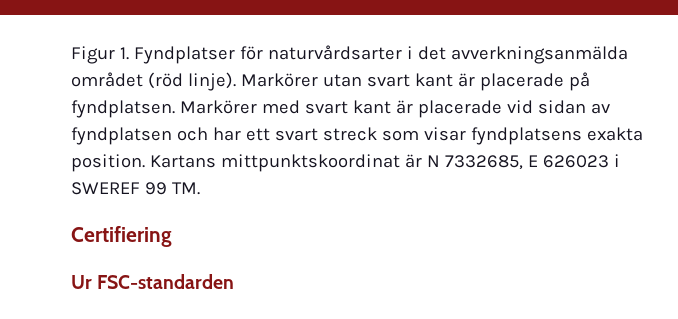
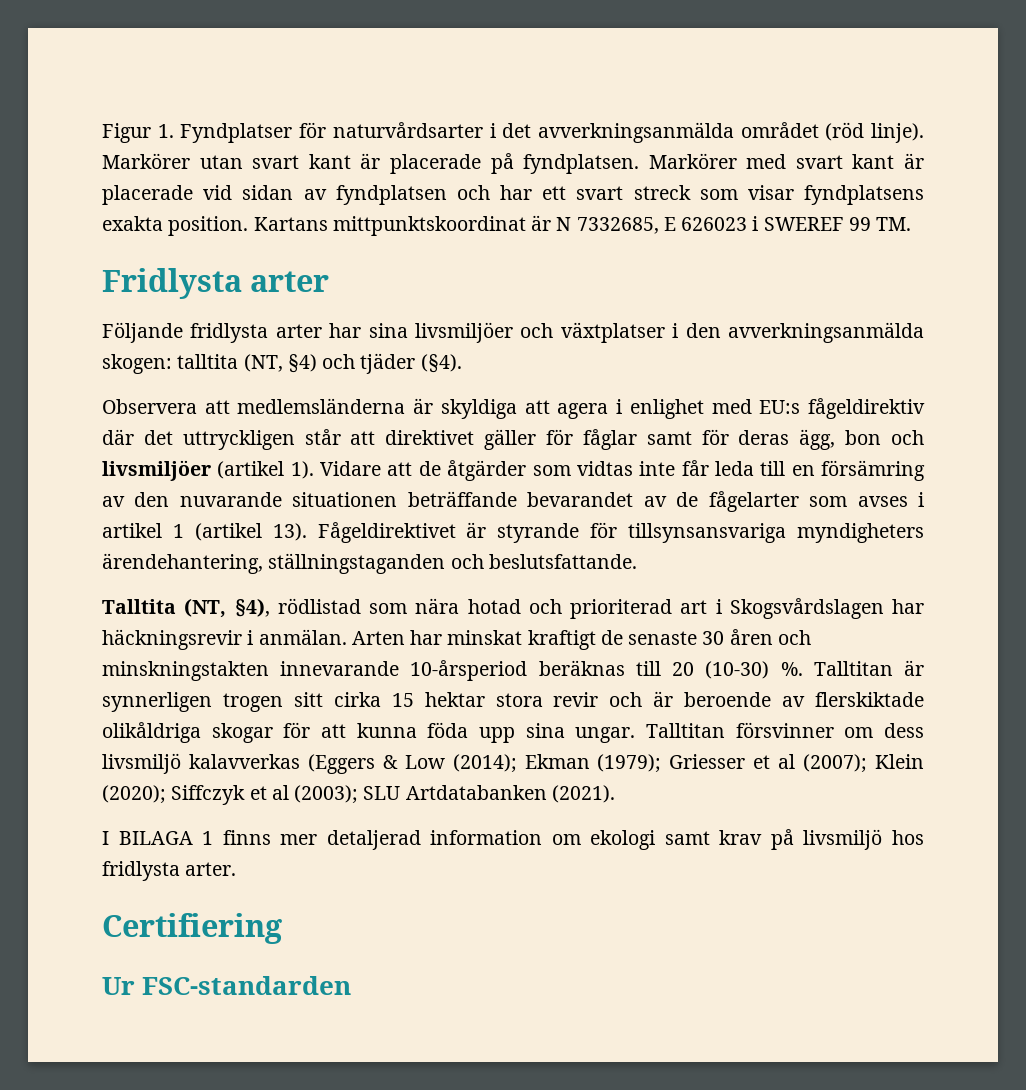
+ Fridlysta arter
+ Följande fridlysta arter har sina livsmiljöer och växtplatser i den avverkningsanmälda skogen: talltita (NT, §4) och tjäder (§4).
+ Observera att medlemsländerna är skyldiga att agera i enlighet med EU:s fågeldirektiv där det uttryckligen står att direktivet gäller för fåglar samt för deras ägg, bon och livsmiljöer (artikel 1). Vidare att de åtgärder som vidtas inte får leda till en försämring av den nuvarande situationen beträffande bevarandet av de fågelarter som avses i artikel 1 (artikel 13). Fågeldirektivet är styrande för tillsynsansvariga myndigheters ärendehantering, ställningstaganden och beslutsfattande.
+ Talltita (NT, §4), rödlistad som nära hotad och prioriterad art i Skogsvårdslagen har häckningsrevir i anmälan. Arten har minskat kraftigt de senaste 30 åren och minskningstakten innevarande 10-årsperiod beräknas till 20 (10-30) %. Talltitan är synnerligen trogen sitt cirka 15 hektar stora revir och är beroende av flerskiktade olikåldriga skogar för att kunna föda upp sina ungar. Talltitan försvinner om dess livsmiljö kalavverkas (Eggers & Low (2014); Ekman (1979); Griesser et al (2007); Klein (2020); Siffczyk et al (2003); SLU Artdatabanken (2021).
+ I BILAGA 1 finns mer detaljerad information om ekologi samt krav på livsmiljö hos fridlysta arter.

